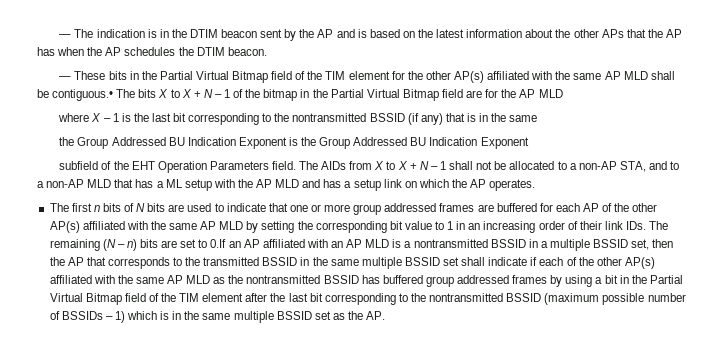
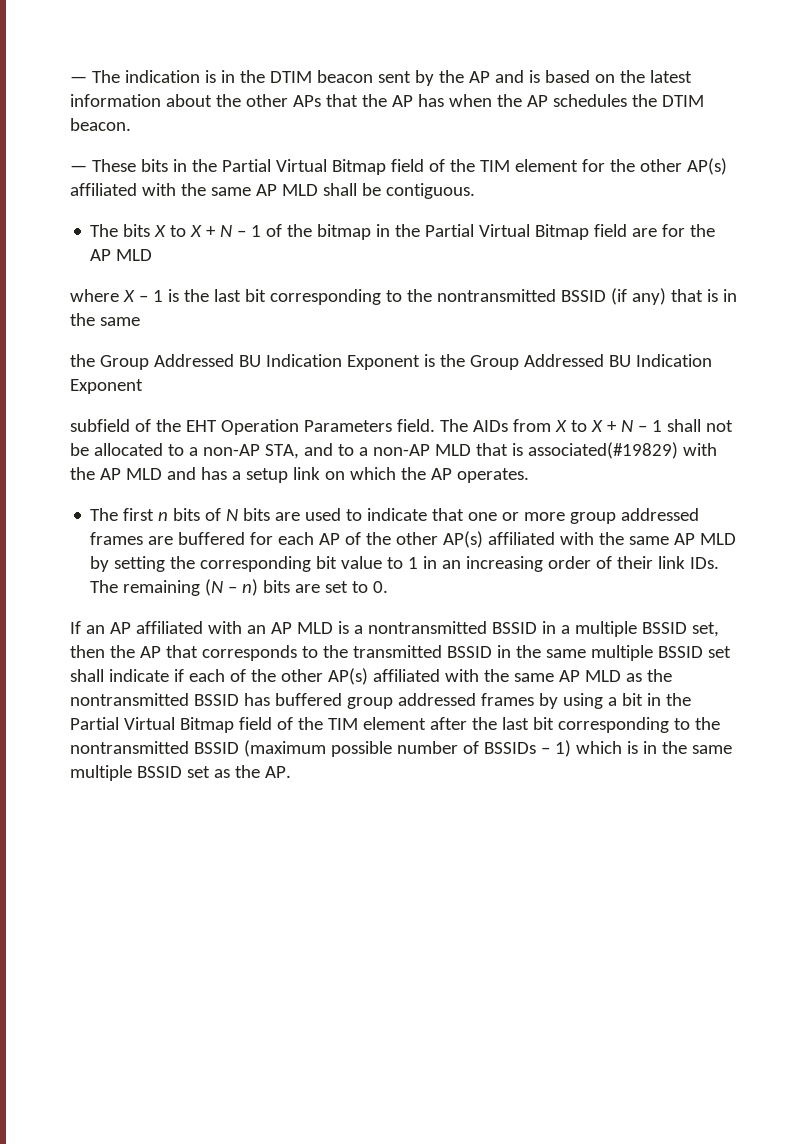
- — These bits in the Partial Virtual Bitmap field of the TIM element for the other AP(s) affiliated with the same AP MLD shall be contiguous.• The bits X to X + N – 1 of the bitmap in the Partial Virtual Bitmap field are for the AP MLD
+ — These bits in the Partial Virtual Bitmap field of the TIM element for the other AP(s) affiliated with the same AP MLD shall be contiguous.
+ The bits X to X + N – 1 of the bitmap in the Partial Virtual Bitmap field are for the AP MLD
- The AIDs from X to X + N – 1 shall not be allocated to a non-AP STA, and to a non-AP MLD that has a ML setup with the AP MLD and has a setup link on which the AP operates.
+ The AIDs from X to X + N – 1 shall not be allocated to a non-AP STA, and to a non-AP MLD that is associated(#19829) with the AP MLD and has a setup link on which the AP operates.
- The first n bits of N bits are used to indicate that one or more group addressed frames are buffered for each AP of the other AP(s) affiliated with the same AP MLD by setting the corresponding bit value to 1 in an increasing order of their link IDs. The remaining (N – n) bits are set to 0.If an AP affiliated with an AP MLD is a nontransmitted BSSID in a multiple BSSID set, then the AP that corresponds to the transmitted BSSID in the same multiple BSSID set shall indicate if each of the other AP(s) affiliated with the same AP MLD as the nontransmitted BSSID has buffered group addressed frames by using a bit in the Partial Virtual Bitmap field of the TIM element after the last bit corresponding to the nontransmitted BSSID (maximum possible number of BSSIDs – 1) which is in the same multiple BSSID set as the AP.
+ The first n bits of N bits are used to indicate that one or more group addressed frames are buffered for each AP of the other AP(s) affiliated with the same AP MLD by setting the corresponding bit value to 1 in an increasing order of their link IDs. The remaining (N – n) bits are set to 0.
+ If an AP affiliated with an AP MLD is a nontransmitted BSSID in a multiple BSSID set, then the AP that corresponds to the transmitted BSSID in the same multiple BSSID set shall indicate if each of the other AP(s) affiliated with the same AP MLD as the nontransmitted BSSID has buffered group addressed frames by using a bit in the Partial Virtual Bitmap field of the TIM element after the last bit corresponding to the nontransmitted BSSID (maximum possible number of BSSIDs – 1) which is in the same multiple BSSID set as the AP.

